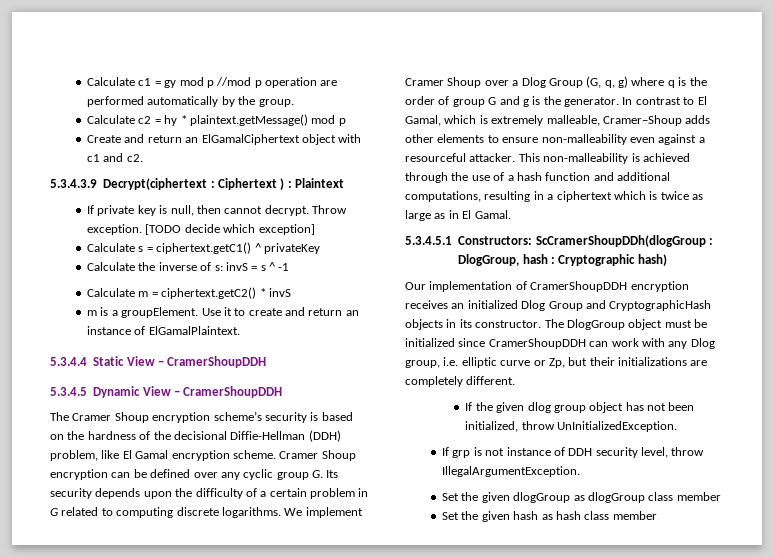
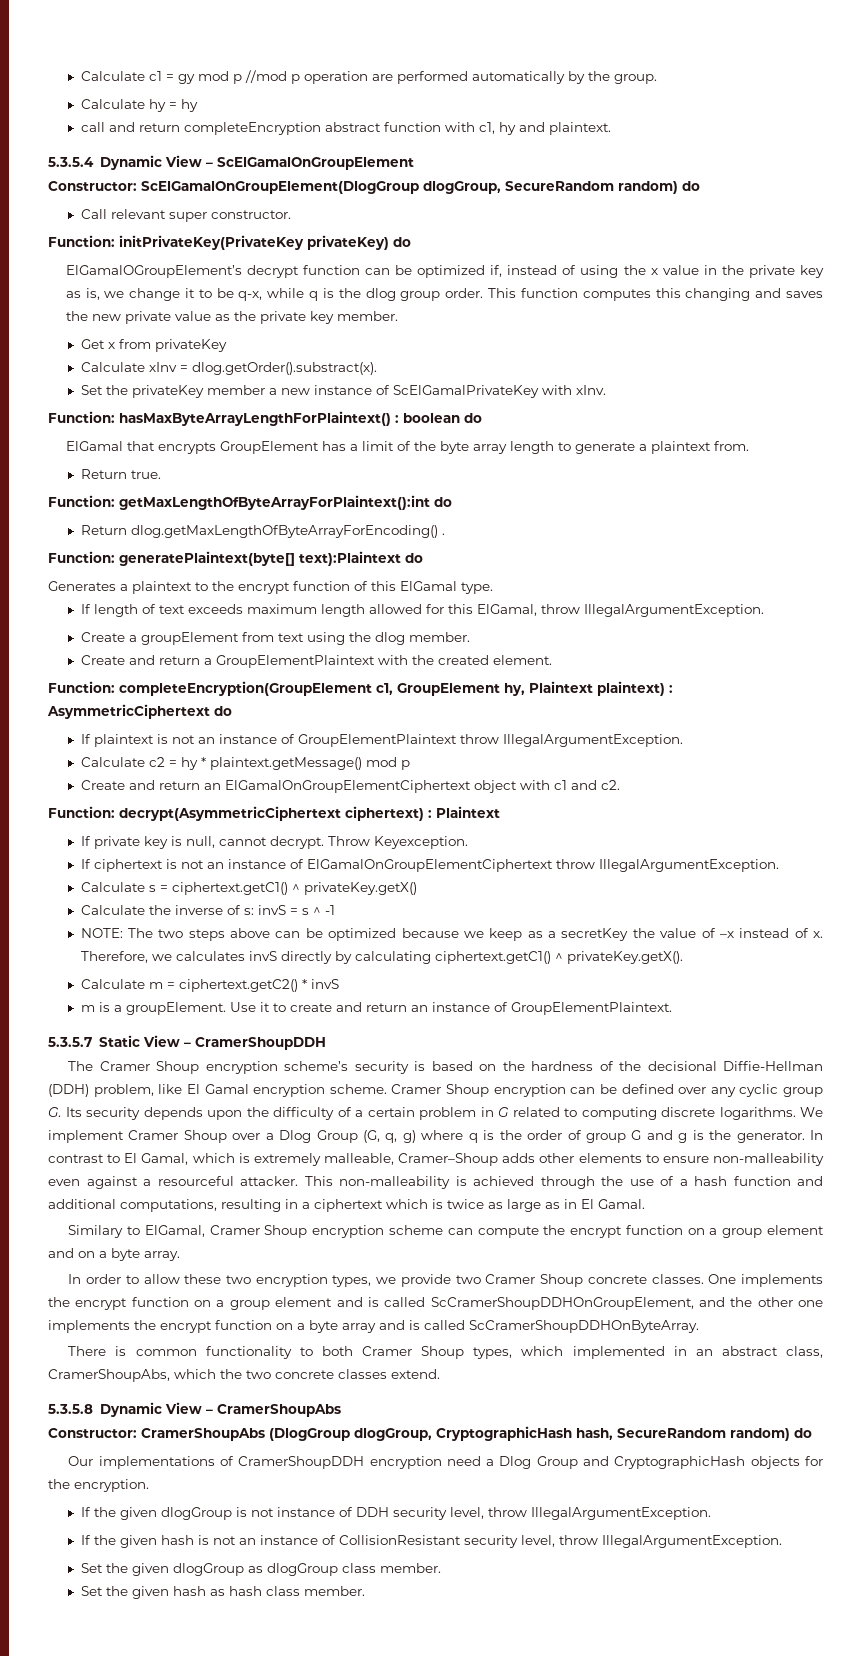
+ Calculate hy = hy
+ call and return completeEncryption abstract function with c1, hy and plaintext.
+ 5.3.5.4 Dynamic View – ScElGamalOnGroupElement
+ Constructor: ScElGamalOnGroupElement(DlogGroup dlogGroup, SecureRandom random) do
+ Call relevant super constructor.
+ Function: initPrivateKey(PrivateKey privateKey) do
+ ElGamalOGroupElement’s decrypt function can be optimized if, instead of using the x value in the private key as is, we change it to be q-x, while q is the dlog group order. This function computes this changing and saves the new private value as the private key member.
+ Get x from privateKey
+ Calculate xInv = dlog.getOrder().substract(x).
+ Set the privateKey member a new instance of ScElGamalPrivateKey with xInv.
+ Function: hasMaxByteArrayLengthForPlaintext() : boolean do
+ ElGamal that encrypts GroupElement has a limit of the byte array length to generate a plaintext from.
+ Return true.
+ Function: getMaxLengthOfByteArrayForPlaintext():int do
+ Return dlog.getMaxLengthOfByteArrayForEncoding() .
+ Function: generatePlaintext(byte[] text):Plaintext do
+ Generates a plaintext to the encrypt function of this ElGamal type.
+ If length of text exceeds maximum length allowed for this ElGamal, throw IllegalArgumentException.
+ Create a groupElement from text using the dlog member.
+ Create and return a GroupElementPlaintext with the created element.
+ Function: completeEncryption(GroupElement c1, GroupElement hy, Plaintext plaintext) : AsymmetricCiphertext do
+ If plaintext is not an instance of GroupElementPlaintext throw IllegalArgumentException.
- Create and return an ElGamalCiphertext object with c1 and c2.
+ Create and return an ElGamalOnGroupElementCiphertext object with c1 and c2.
- 5.3.4.3.9 Decrypt(ciphertext : Ciphertext ) : Plaintext
+ Function: decrypt(AsymmetricCiphertext ciphertext) : Plaintext
- If private key is null, then cannot decrypt.
+ If private key is null, cannot decrypt.
- Throw exception. [TODO decide which exception]
+ Throw Keyexception.
+ If ciphertext is not an instance of ElGamalOnGroupElementCiphertext throw IllegalArgumentException.
- Calculate s = ciphertext.getC1() ^ privateKey
+ Calculate s = ciphertext.getC1() ^ privateKey.getX()
+ NOTE: The two steps above can be optimized because we keep as a secretKey the value of –x instead of x. Therefore, we calculates invS directly by calculating ciphertext.getC1() ^ privateKey.getX().
- Use it to create and return an instance of ElGamalPlaintext.
- 5.3.4.4 Static View – CramerShoupDDH
+ Use it to create and return an instance of GroupElementPlaintext.
+ 5.3.5.7 Static View – CramerShoupDDH
- 5.3.4.5 Dynamic View – CramerShoupDDH
- 5.3.4.5.1 Constructors: ScCramerShoupDDh(dlogGroup : DlogGroup, hash : Cryptographic hash)
+ Similary to ElGamal, Cramer Shoup encryption scheme can compute the encrypt function on a group element and on a byte array.
+ In order to allow these two encryption types, we provide two Cramer Shoup concrete classes. One implements the encrypt function on a group element and is called ScCramerShoupDDHOnGroupElement, and the other one implements the encrypt function on a byte array and is called ScCramerShoupDDHOnByteArray.
+ There is common functionality to both Cramer Shoup types, which implemented in an abstract class, CramerShoupAbs, which the two concrete classes extend.
+ 5.3.5.8 Dynamic View – CramerShoupAbs
+ Constructor: CramerShoupAbs (DlogGroup dlogGroup, CryptographicHash hash, SecureRandom random) do
- Our implementation of CramerShoupDDH encryption receives an initialized Dlog Group and CryptographicHash objects in its constructor. The DlogGroup object must be initialized since CramerShoupDDH can work with any Dlog group, i.e. elliptic curve or Zp, but their initializations are completely different.
- If the given dlog group object has not been initialized, throw UnInitializedException.
- If grp is not instance of DDH security level, throw IllegalArgumentException.
+ Our implementations of CramerShoupDDH encryption need a Dlog Group and CryptographicHash objects for the encryption.
+ If the given dlogGroup is not instance of DDH security level, throw IllegalArgumentException.
+ If the given hash is not an instance of CollisionResistant security level, throw IllegalArgumentException.
- Set the given dlogGroup as dlogGroup class member
+ Set the given dlogGroup as dlogGroup class member.
- Set the given hash as hash class member
+ Set the given hash as hash class member.

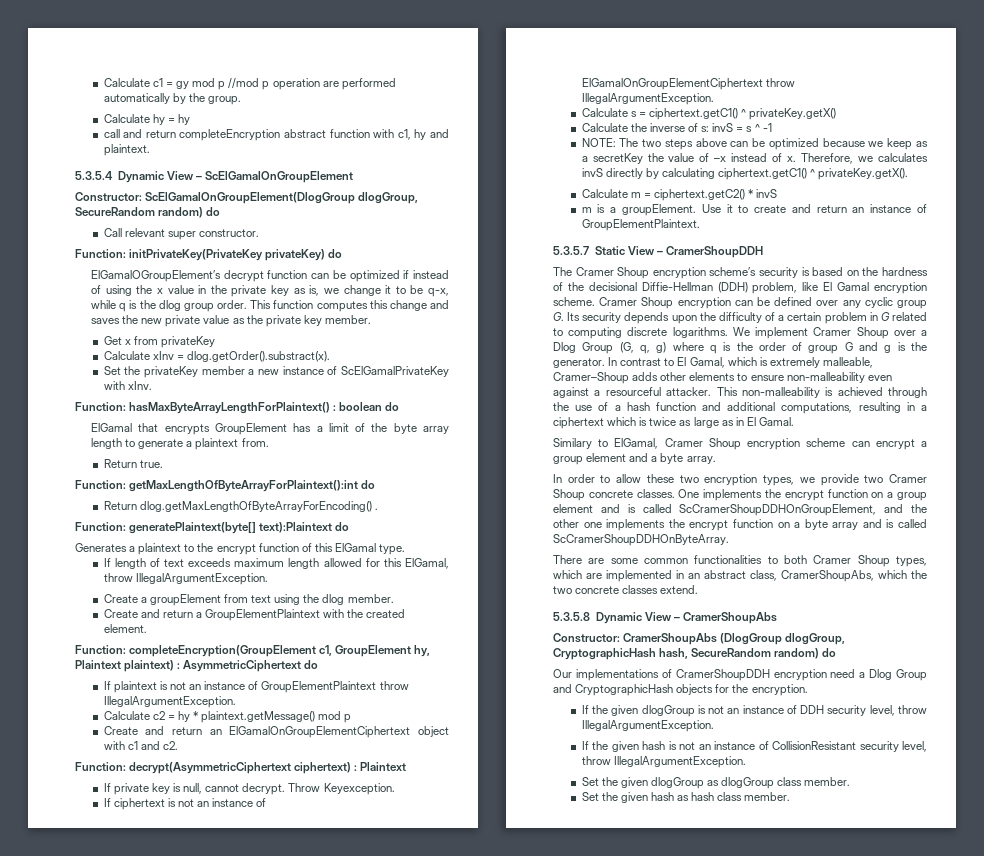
- ElGamalOGroupElement’s decrypt function can be optimized if, instead of using the x value in the private key as is, we change it to be q-x, while q is the dlog group order.
+ ElGamalOGroupElement’s decrypt function can be optimized if instead of using the x value in the private key as is, we change it to be q-x, while q is the dlog group order.
- This function computes this changing and saves the new private value as the private key member.
+ This function computes this change and saves the new private value as the private key member.
- Similary to ElGamal, Cramer Shoup encryption scheme can compute the encrypt function on a group element and on a byte array.
+ Similary to ElGamal, Cramer Shoup encryption scheme can encrypt a group element and a byte array.
- There is common functionality to both Cramer Shoup types, which implemented in an abstract class, CramerShoupAbs, which the two concrete classes extend.
+ There are some common functionalities to both Cramer Shoup types, which are implemented in an abstract class, CramerShoupAbs, which the two concrete classes extend.
- If the given dlogGroup is not instance of DDH security level, throw IllegalArgumentException.
+ If the given dlogGroup is not an instance of DDH security level, throw IllegalArgumentException.

